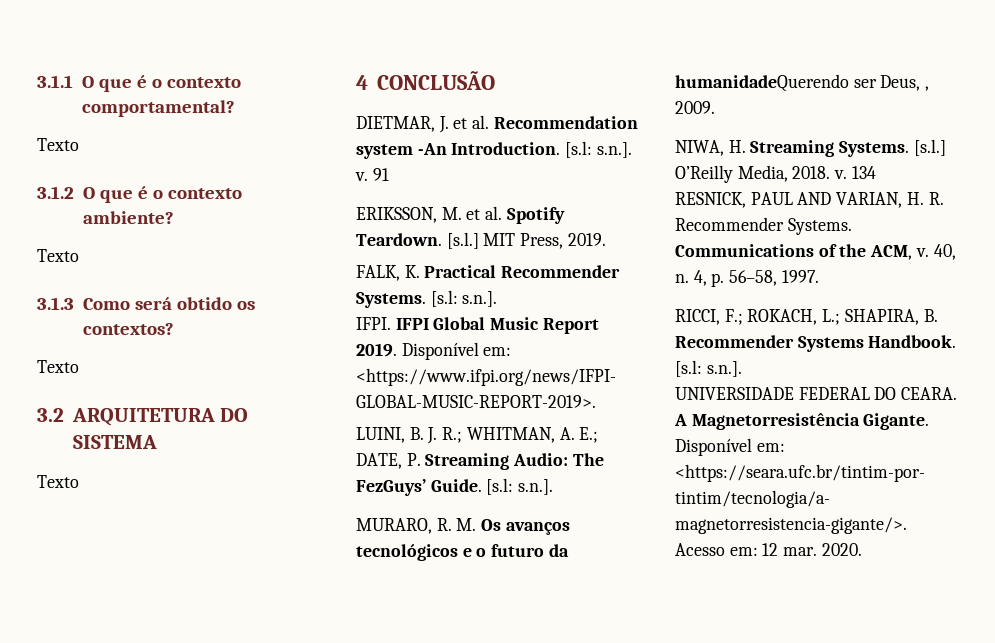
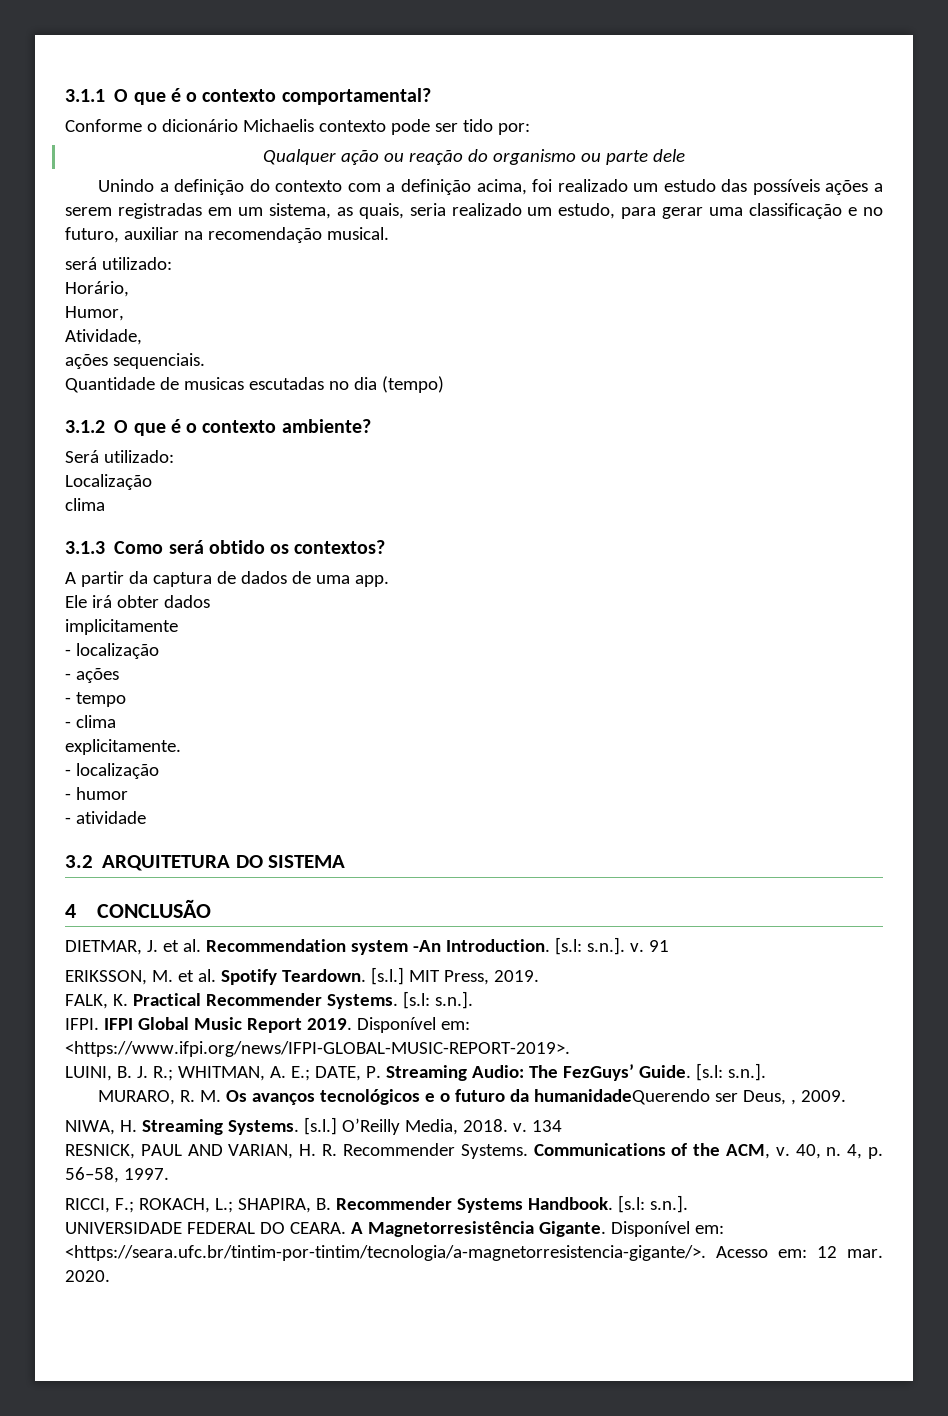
  3.1.1 O que é o contexto comportamental?
- Texto
+ Conforme o dicionário Michaelis contexto pode ser tido por:
+ Qualquer ação ou reação do organismo ou parte dele
+ Unindo a definição do contexto com a definição acima, foi realizado um estudo das possíveis ações a serem registradas em um sistema, as quais, seria realizado um estudo, para gerar uma classificação e no futuro, auxiliar na recomendação musical.
+ será utilizado:
+ Horário,
+ Humor,
+ Atividade,
+ ações sequenciais.
+ Quantidade de musicas escutadas no dia (tempo)
  3.1.2 O que é o contexto ambiente?
- Texto
+ Será utilizado:
+ Localização
+ clima
  3.1.3 Como será obtido os contextos?
- Texto
+ A partir da captura de dados de uma app.
+ Ele irá obter dados
+ implicitamente
+ - localização
+ - ações
+ - tempo
+ - clima
+ explicitamente.
+ - localização
+ - humor
+ - atividade
  3.2 ARQUITETURA DO SISTEMA
- Texto

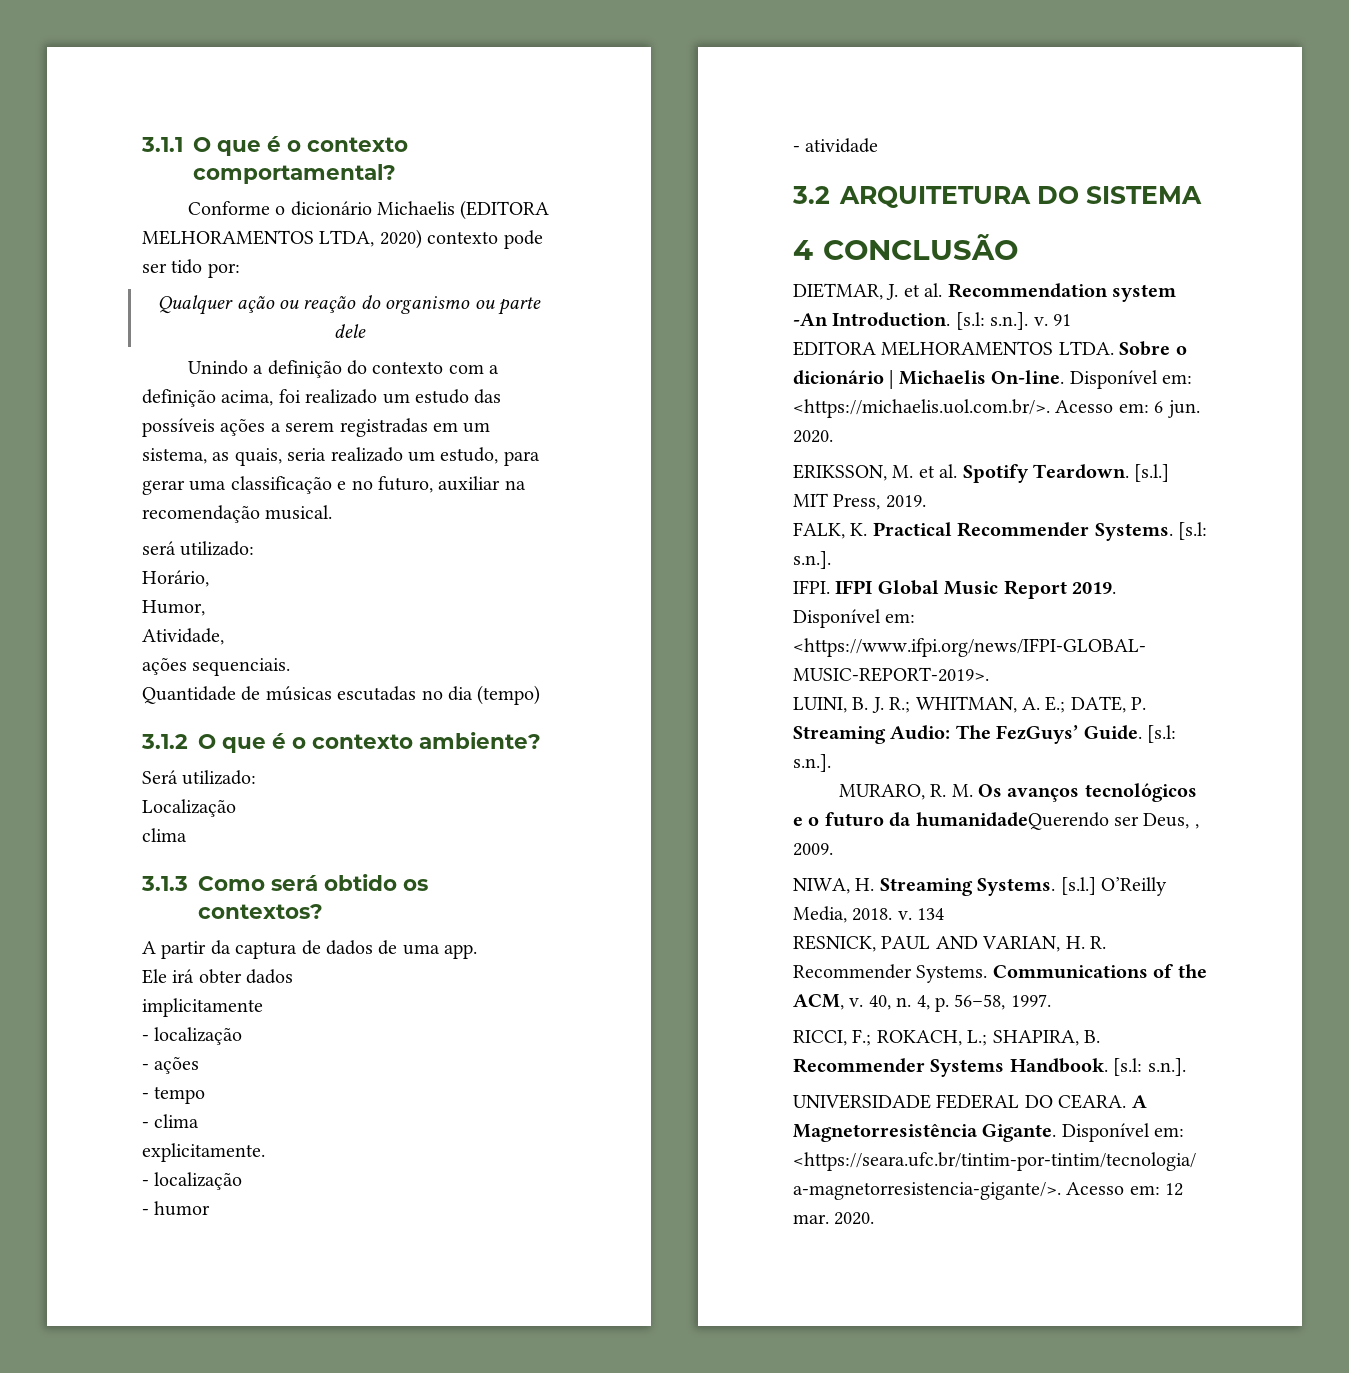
- Conforme o dicionário Michaelis contexto pode ser tido por:
+ Conforme o dicionário Michaelis (EDITORA MELHORAMENTOS LTDA, 2020) contexto pode ser tido por:
- Quantidade de musicas escutadas no dia (tempo)
+ Quantidade de músicas escutadas no dia (tempo)
+ EDITORA MELHORAMENTOS LTDA. Sobre o dicionário | Michaelis On-line. Disponível em: <https://michaelis.uol.com.br/>. Acesso em: 6 jun. 2020.

